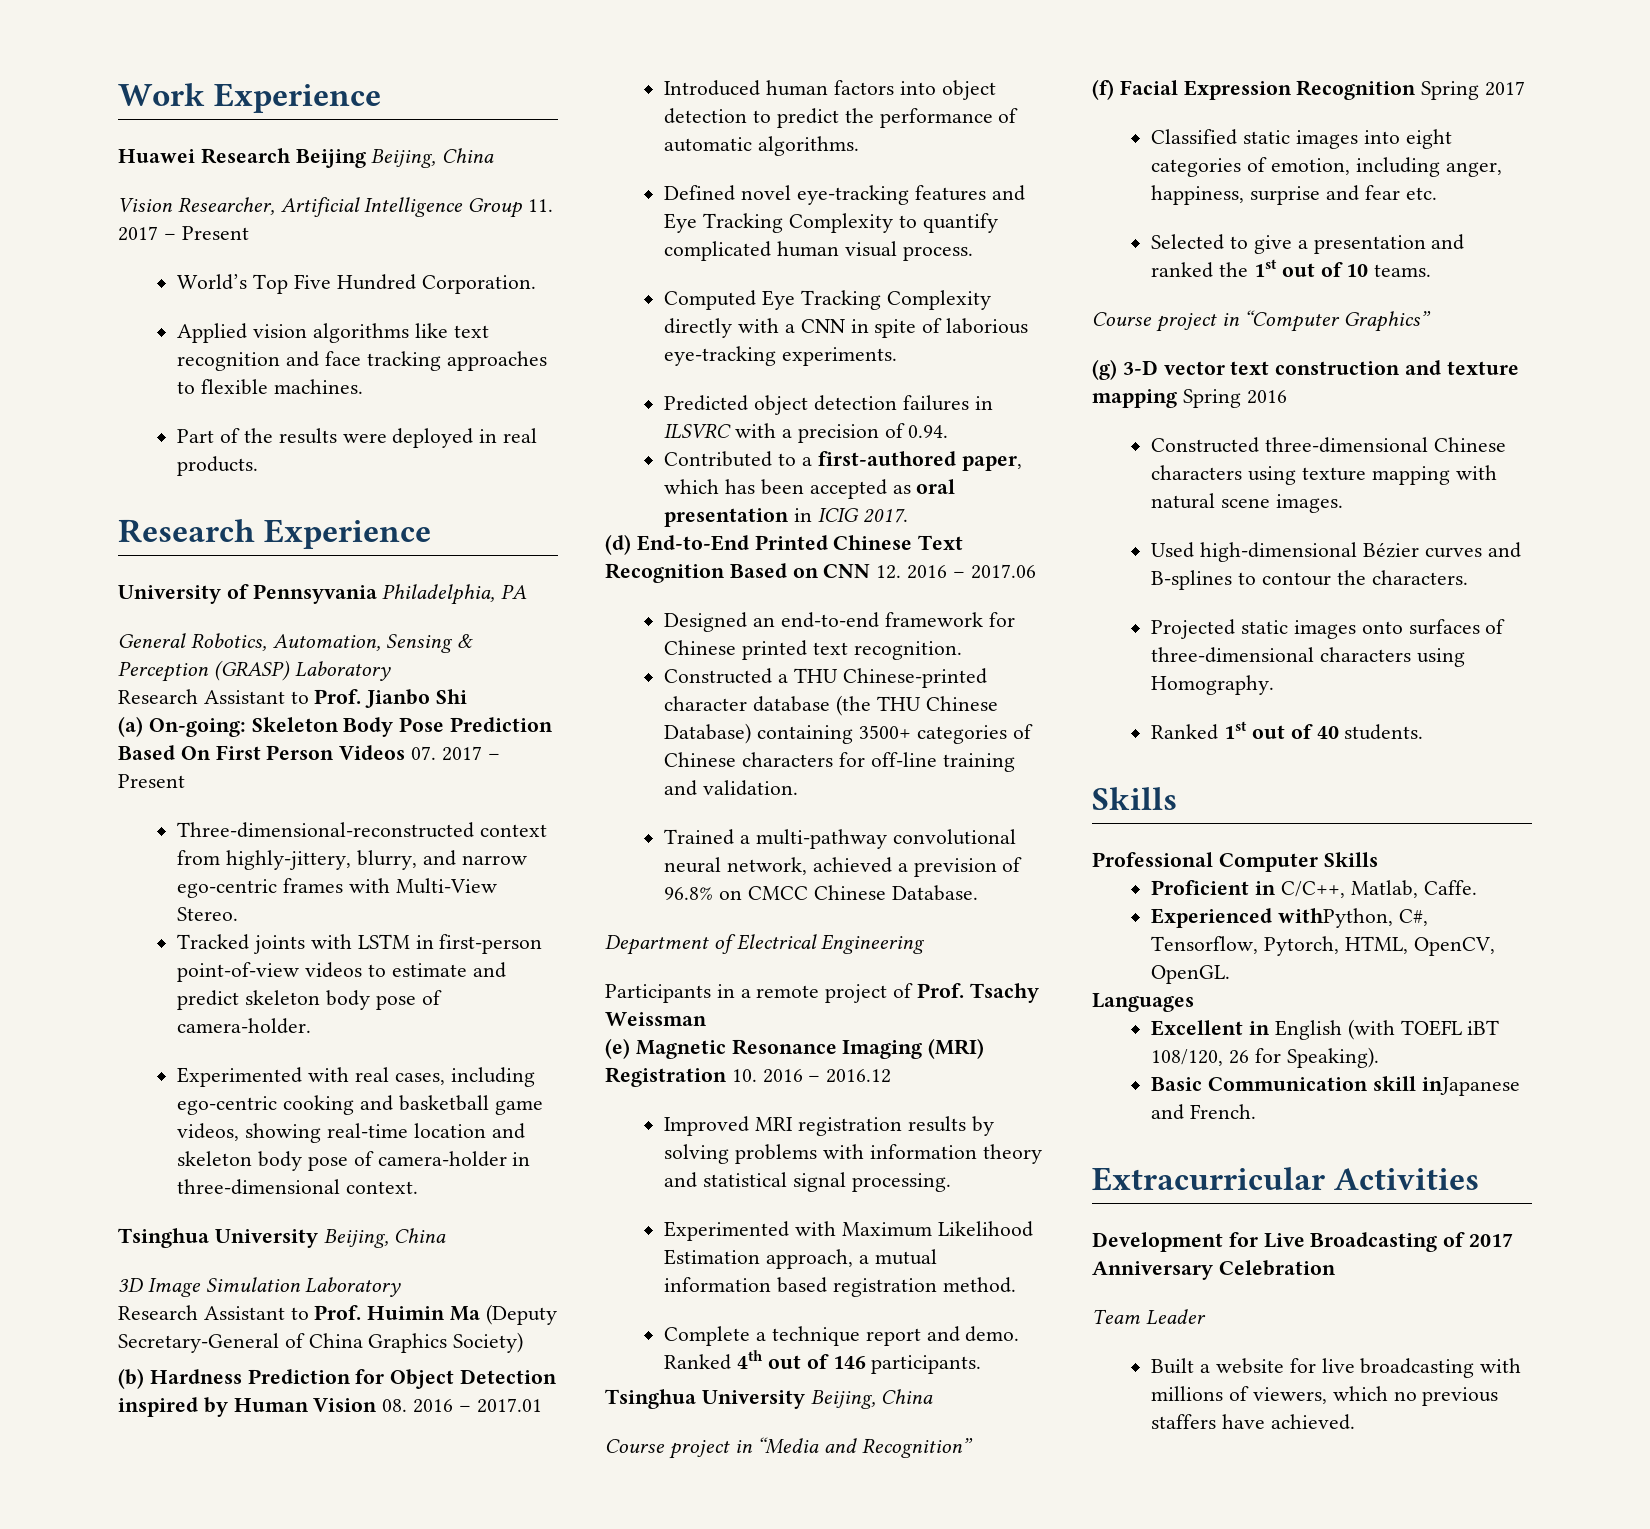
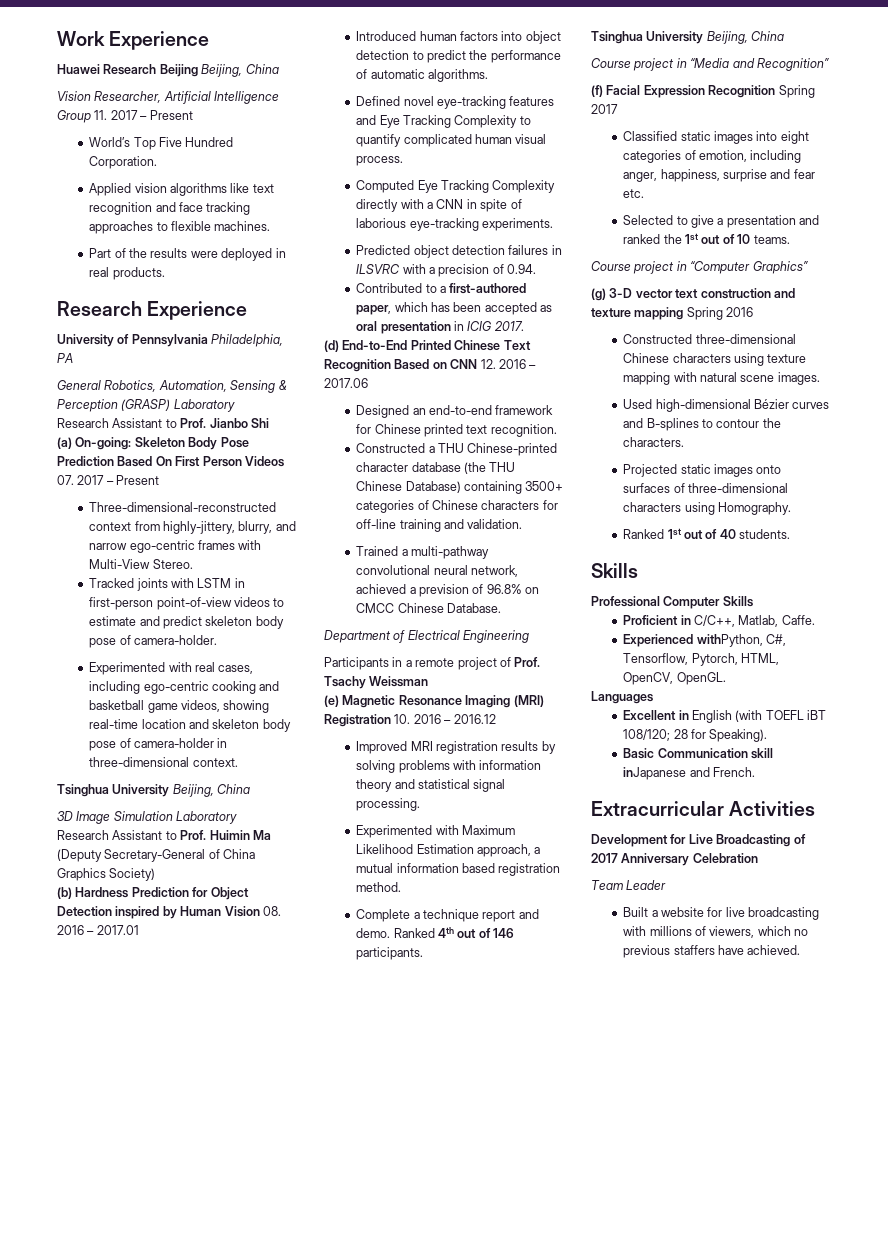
- University of Pennsyvania Philadelphia, PA
+ University of Pennsylvania Philadelphia, PA
- Excellent in English (with TOEFL iBT 108/120, 26 for Speaking).
+ Excellent in English (with TOEFL iBT 108/120; 28 for Speaking).

